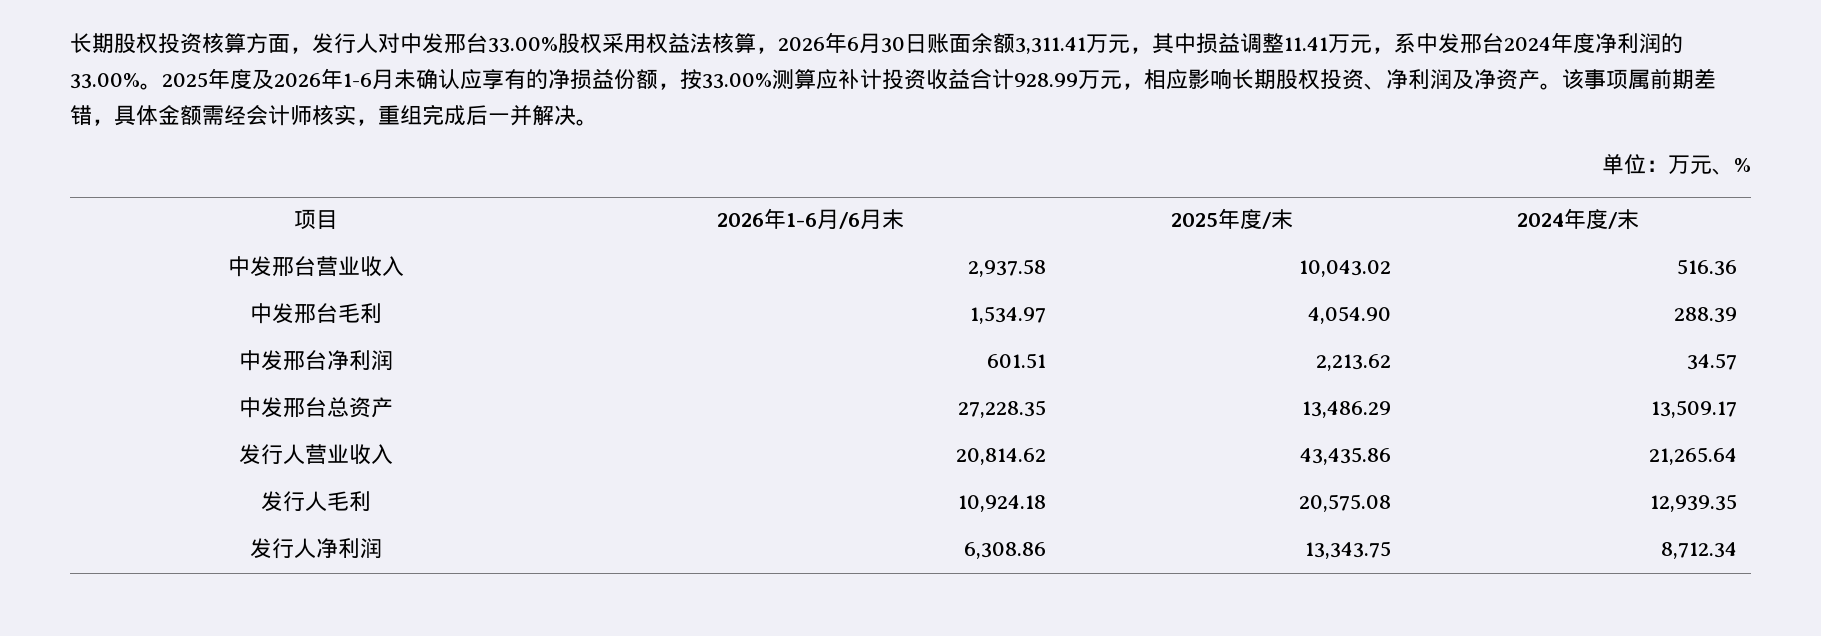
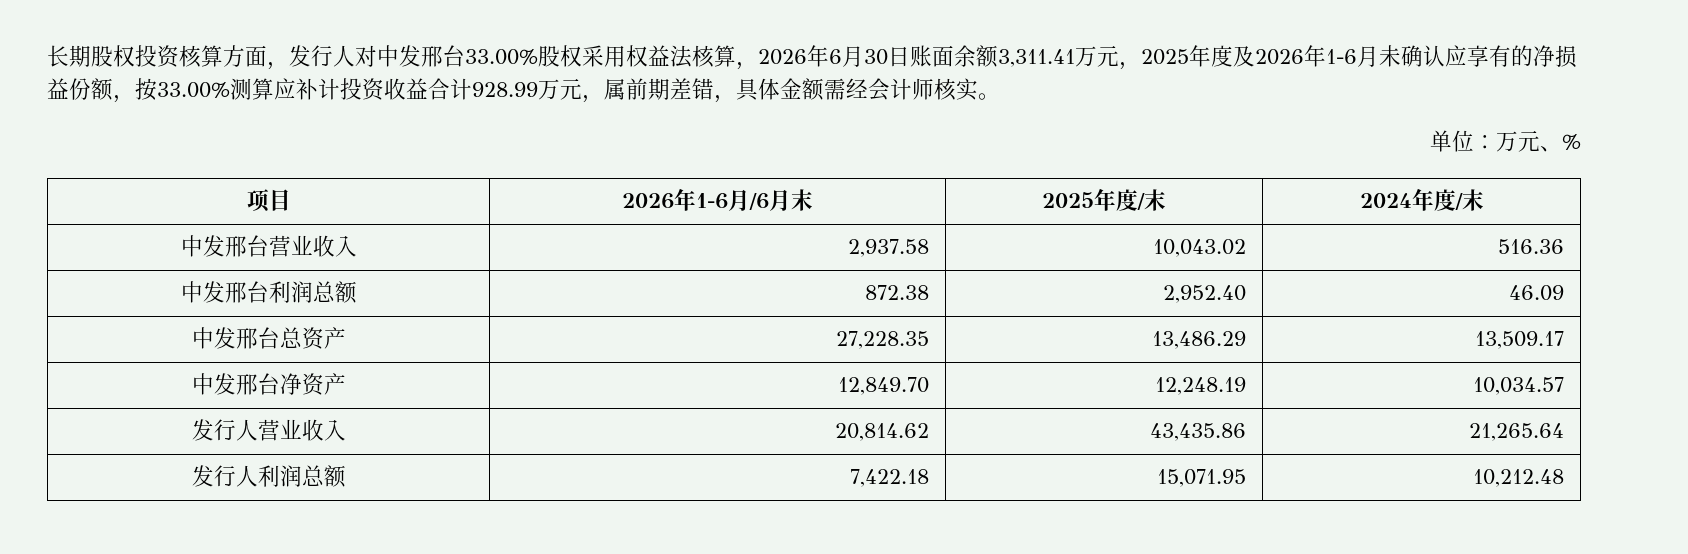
- 长期股权投资核算方面，发行人对中发邢台33.00%股权采用权益法核算，2026年6月30日账面余额3,311.41万元，其中损益调整11.41万元，系中发邢台2024年度净利润的33.00%。2025年度及2026年1-6月未确认应享有的净损益份额，按33.00%测算应补计投资收益合计928.99万元，相应影响长期股权投资、净利润及净资产。该事项属前期差错，具体金额需经会计师核实，重组完成后一并解决。
+ 长期股权投资核算方面，发行人对中发邢台33.00%股权采用权益法核算，2026年6月30日账面余额3,311.41万元，2025年度及2026年1-6月未确认应享有的净损益份额，按33.00%测算应补计投资收益合计928.99万元，属前期差错，具体金额需经会计师核实。
- 中发邢台毛利 | 1,534.97 | 4,054.90 | 288.39
- 中发邢台净利润 | 601.51 | 2,213.62 | 34.57
+ 中发邢台利润总额 | 872.38 | 2,952.40 | 46.09
+ 中发邢台净资产 | 12,849.70 | 12,248.19 | 10,034.57
- 发行人毛利 | 10,924.18 | 20,575.08 | 12,939.35
- 发行人净利润 | 6,308.86 | 13,343.75 | 8,712.34
+ 发行人利润总额 | 7,422.18 | 15,071.95 | 10,212.48

